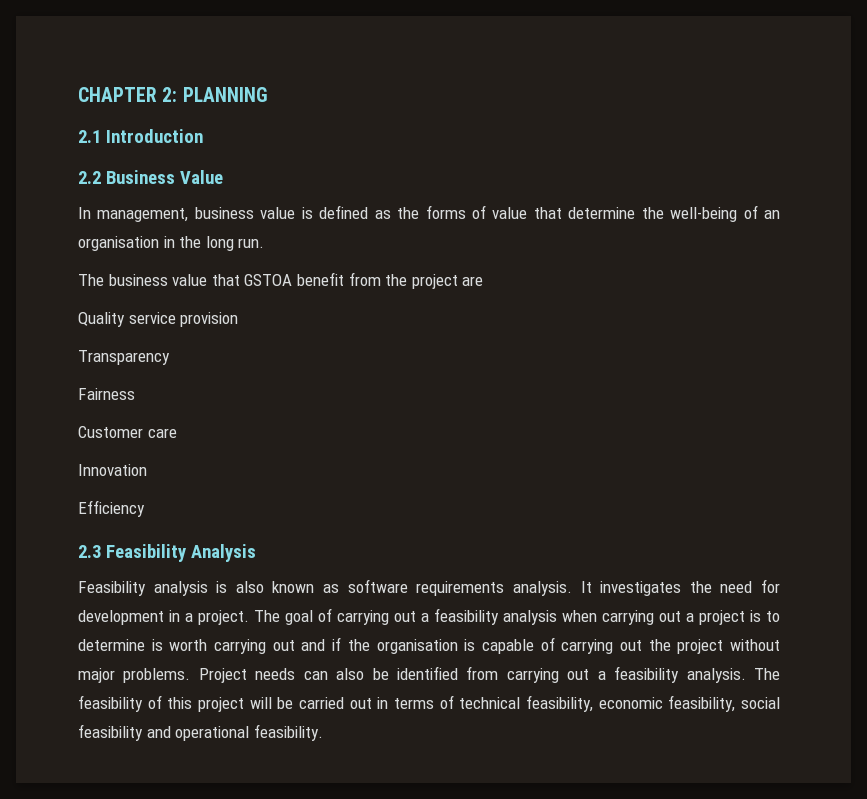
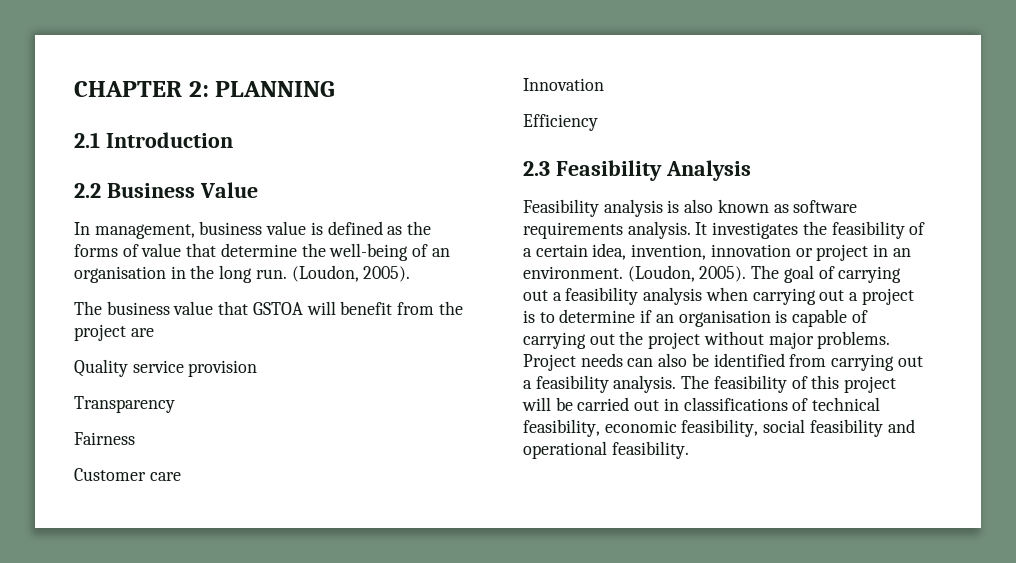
- In management, business value is defined as the forms of value that determine the well-being of an organisation in the long run.
+ In management, business value is defined as the forms of value that determine the well-being of an organisation in the long run. (Loudon, 2005).
- The business value that GSTOA benefit from the project are
+ The business value that GSTOA will benefit from the project are
- It investigates the need for development in a project.
+ It investigates the feasibility of a certain idea, invention, innovation or project in an environment. (Loudon, 2005).
- The goal of carrying out a feasibility analysis when carrying out a project is to determine is worth carrying out and if the organisation is capable of carrying out the project without major problems.
+ The goal of carrying out a feasibility analysis when carrying out a project is to determine if an organisation is capable of carrying out the project without major problems.
- The feasibility of this project will be carried out in terms of technical feasibility, economic feasibility, social feasibility and operational feasibility.
+ The feasibility of this project will be carried out in classifications of technical feasibility, economic feasibility, social feasibility and operational feasibility.

